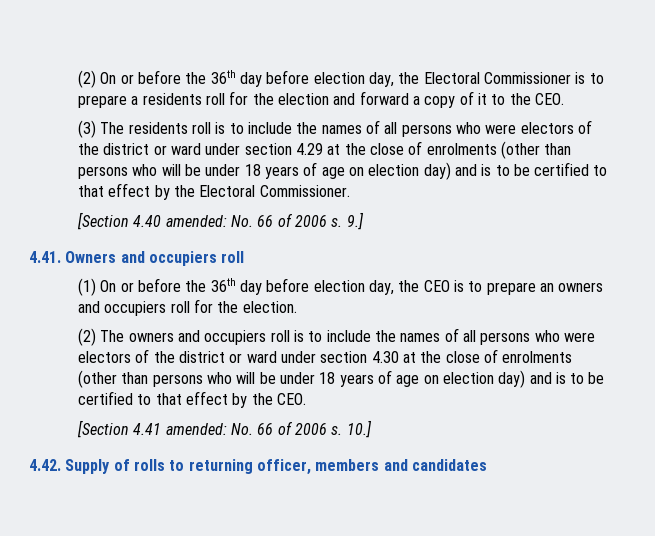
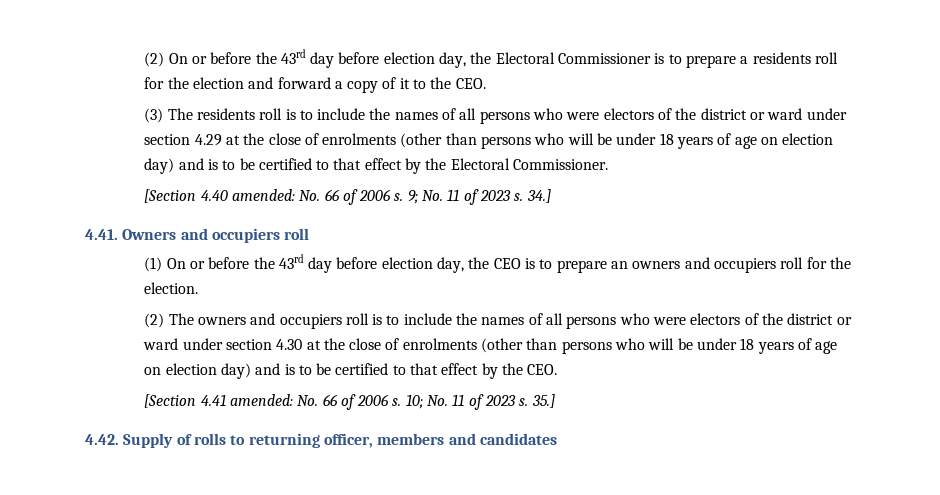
- (2) On or before the 36th day before election day, the Electoral Commissioner is to prepare a residents roll for the election and forward a copy of it to the CEO.
+ (2) On or before the 43rd day before election day, the Electoral Commissioner is to prepare a residents roll for the election and forward a copy of it to the CEO.
- 9.]
+ 9; No. 11 of 2023 s. 34.]
- (1) On or before the 36th day before election day, the CEO is to prepare an owners and occupiers roll for the election.
+ (1) On or before the 43rd day before election day, the CEO is to prepare an owners and occupiers roll for the election.
- 10.]
+ 10; No. 11 of 2023 s. 35.]

